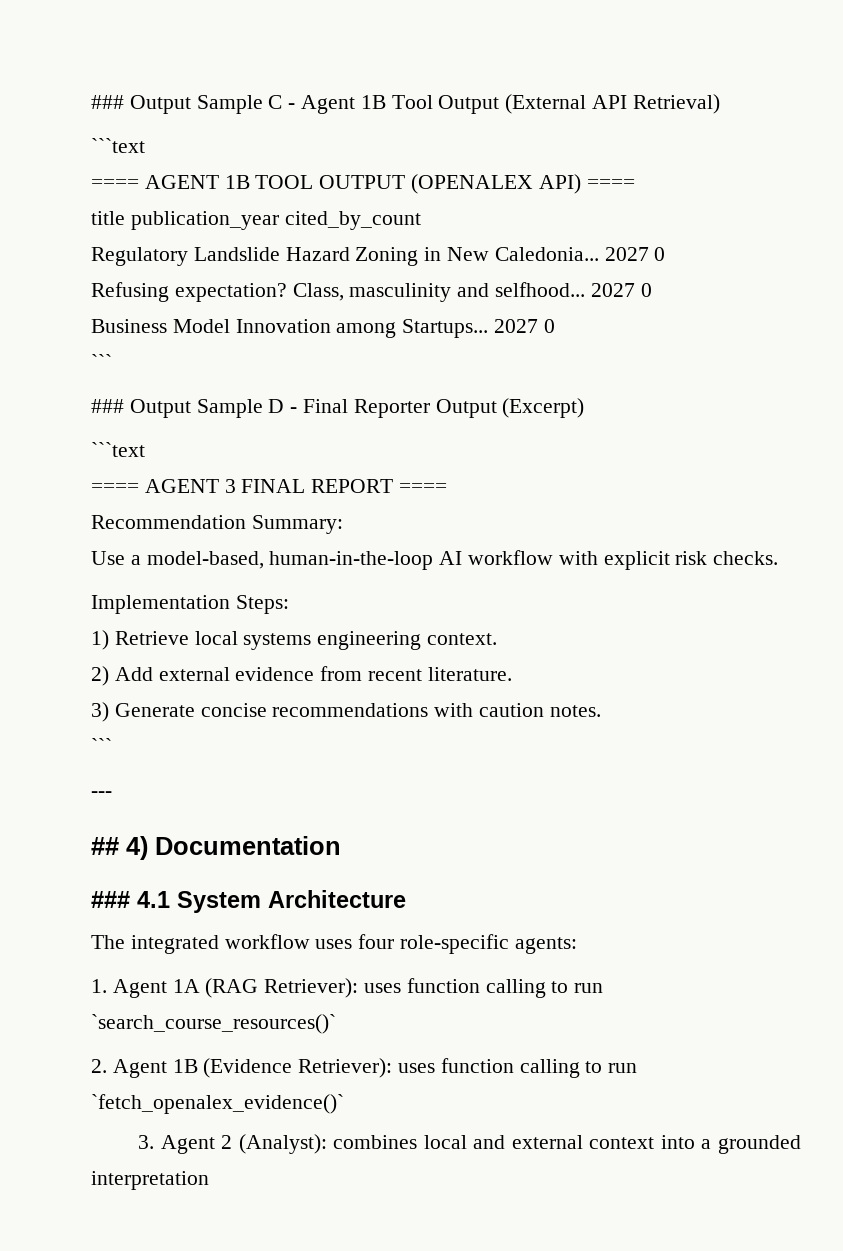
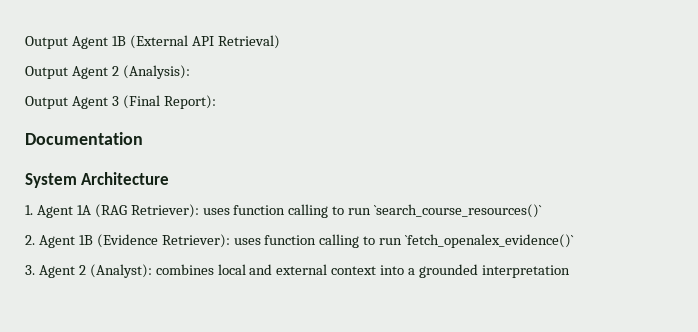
- ### Output Sample C - Agent 1B Tool Output (External API Retrieval)
- ```text
- ==== AGENT 1B TOOL OUTPUT (OPENALEX API) ====
- title publication_year cited_by_count
- Regulatory Landslide Hazard Zoning in New Caledonia... 2027 0
- Refusing expectation? Class, masculinity and selfhood... 2027 0
- Business Model Innovation among Startups... 2027 0
- ```
- ### Output Sample D - Final Reporter Output (Excerpt)
- ```text
- ==== AGENT 3 FINAL REPORT ====
- Recommendation Summary:
- Use a model-based, human-in-the-loop AI workflow with explicit risk checks.
- Implementation Steps:
- 1) Retrieve local systems engineering context.
- 2) Add external evidence from recent literature.
- 3) Generate concise recommendations with caution notes.
- ```
- ---
- ## 4) Documentation
+ Output Agent 1B (External API Retrieval)
+ Output Agent 2 (Analysis):
+ Output Agent 3 (Final Report):
+ Documentation
- ### 4.1 System Architecture
+ System Architecture
- The integrated workflow uses four role-specific agents:

